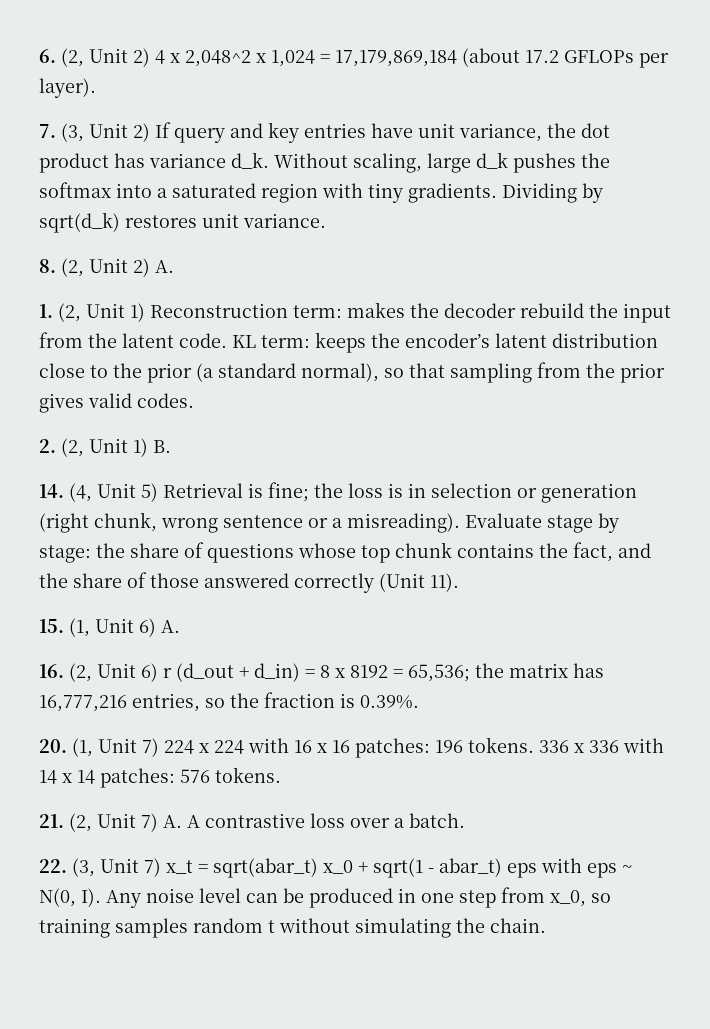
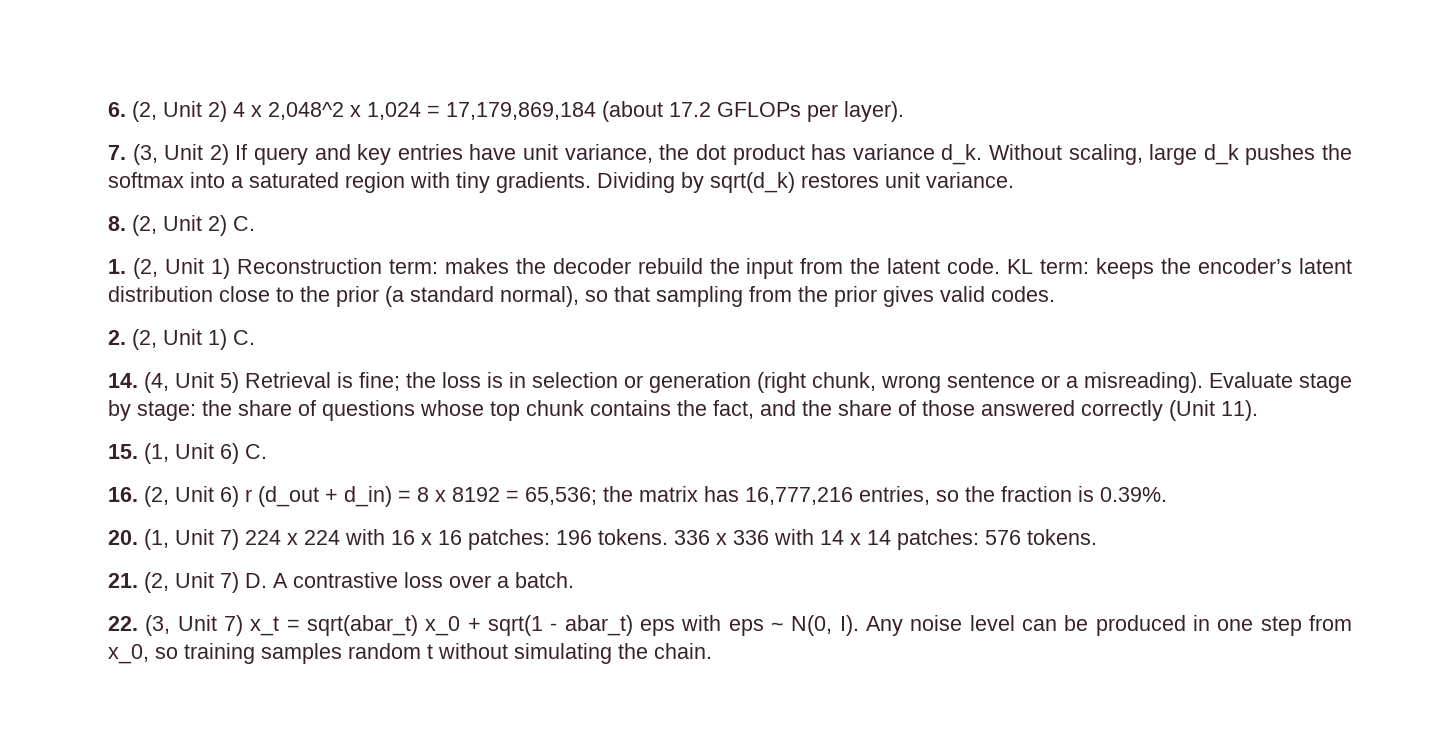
- 8. (2, Unit 2) A.
+ 8. (2, Unit 2) C.
- 2. (2, Unit 1) B.
+ 2. (2, Unit 1) C.
- 15. (1, Unit 6) A.
+ 15. (1, Unit 6) C.
- 21. (2, Unit 7) A. A contrastive loss over a batch.
+ 21. (2, Unit 7) D. A contrastive loss over a batch.

